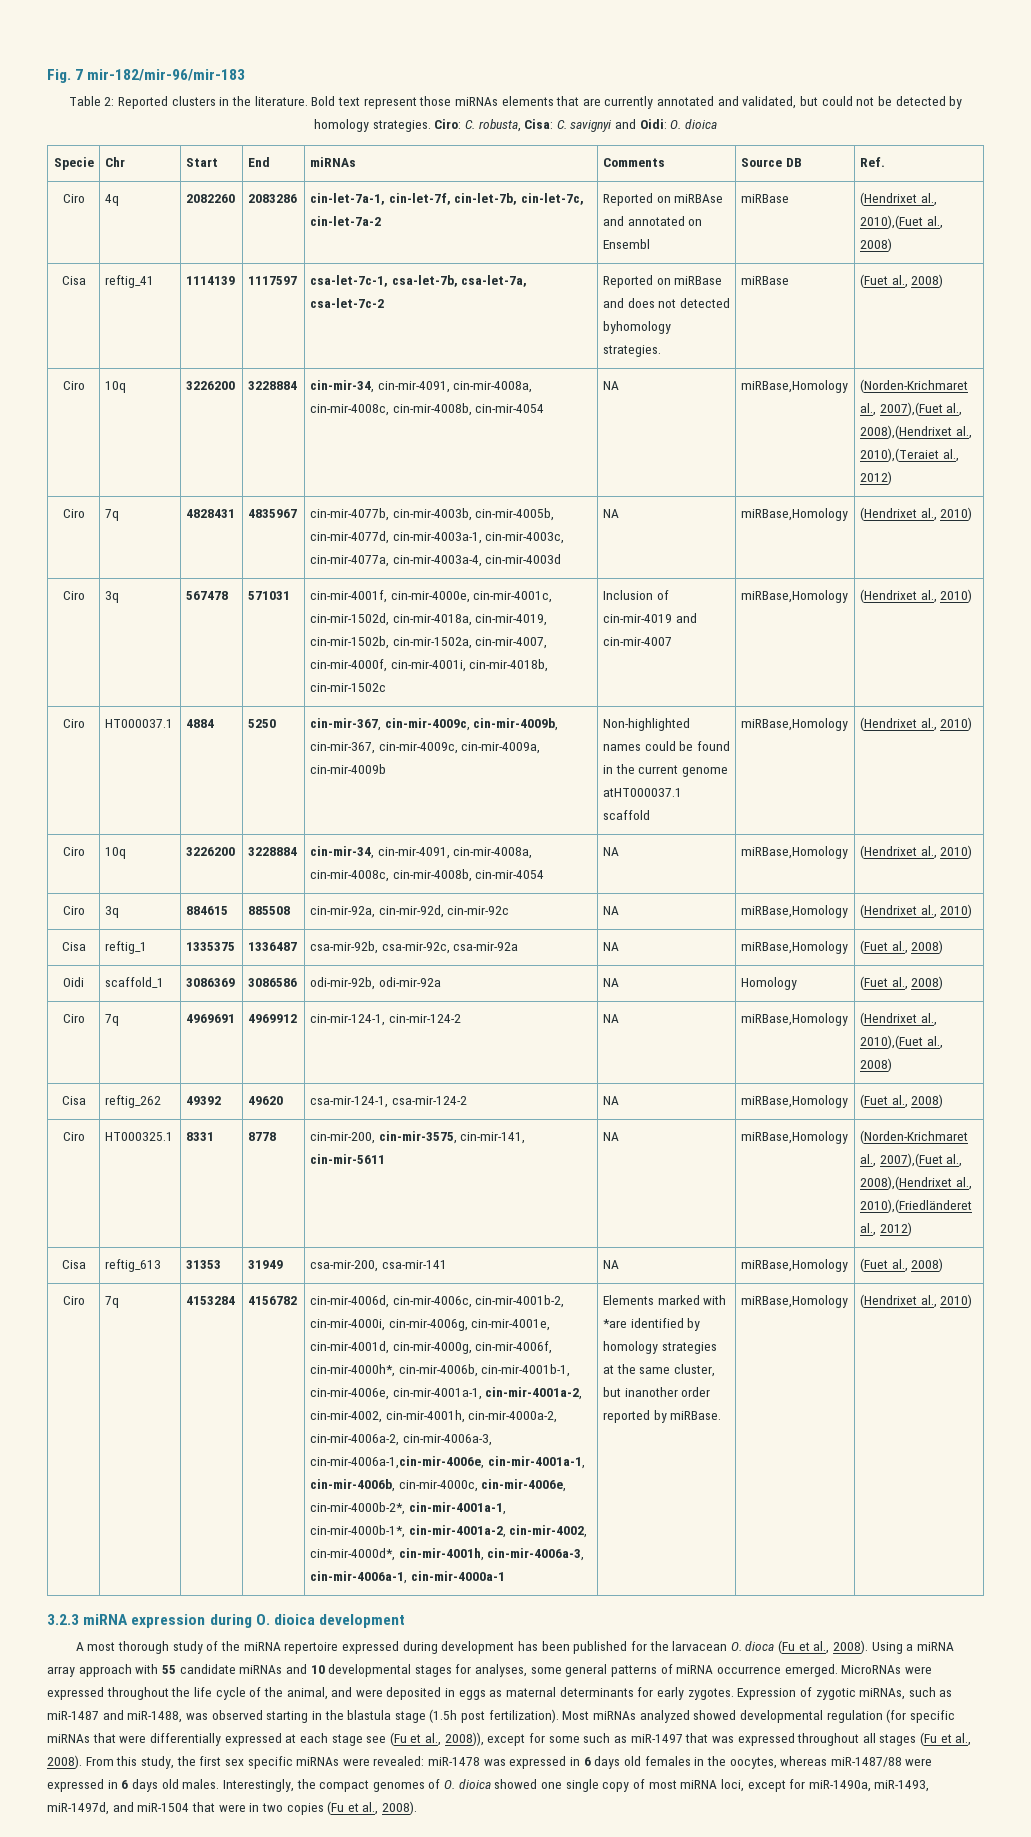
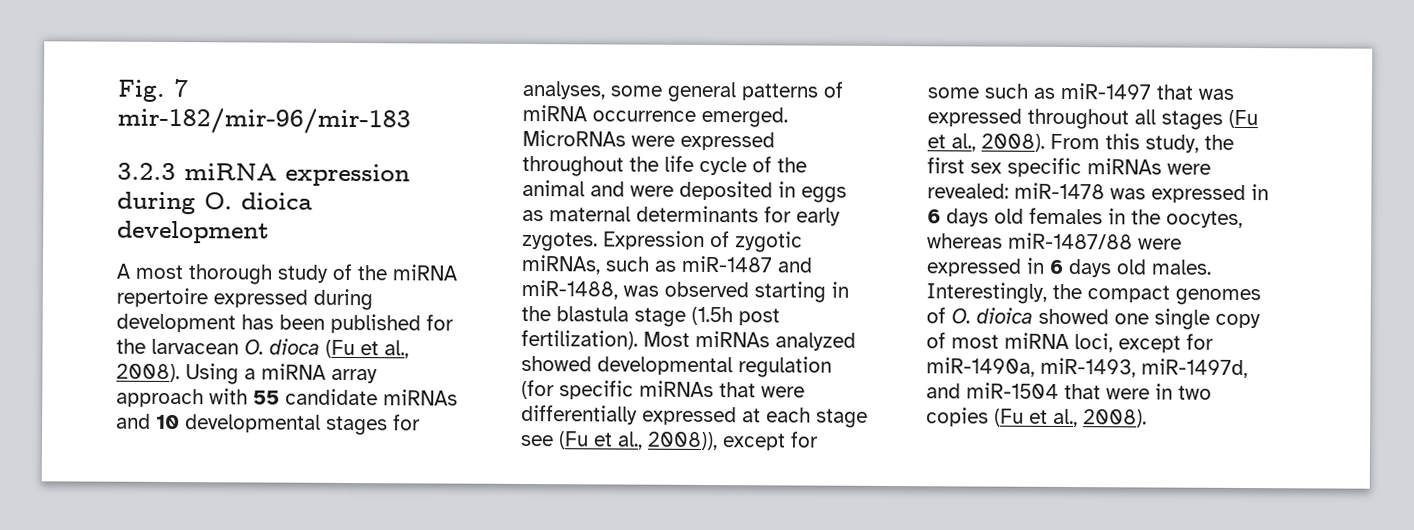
- Table 2: Reported clusters in the literature. Bold text represent those miRNAs elements that are currently annotated and validated, but could not be detected by homology strategies. Ciro: C. robusta, Cisa: C. savignyi and Oidi: O. dioica
- Specie | Chr | Start | End | miRNAs | Comments | Source DB | Ref.
- Ciro | 4q | 2082260 | 2083286 | cin-let-7a-1, cin-let-7f, cin-let-7b, cin-let-7c, cin-let-7a-2 | Reported on miRBAse and annotated on Ensembl | miRBase | (Hendrixet al., 2010),(Fuet al., 2008)
- Cisa | reftig_41 | 1114139 | 1117597 | csa-let-7c-1, csa-let-7b, csa-let-7a, csa-let-7c-2 | Reported on miRBase and does not detected byhomology strategies. | miRBase | (Fuet al., 2008)
- Ciro | 10q | 3226200 | 3228884 | cin-mir-34, cin-mir-4091, cin-mir-4008a, cin-mir-4008c, cin-mir-4008b, cin-mir-4054 | NA | miRBase,Homology | (Norden-Krichmaret al., 2007),(Fuet al., 2008),(Hendrixet al., 2010),(Teraiet al., 2012)
- Ciro | 7q | 4828431 | 4835967 | cin-mir-4077b, cin-mir-4003b, cin-mir-4005b, cin-mir-4077d, cin-mir-4003a-1, cin-mir-4003c, cin-mir-4077a, cin-mir-4003a-4, cin-mir-4003d | NA | miRBase,Homology | (Hendrixet al., 2010)
- Ciro | 3q | 567478 | 571031 | cin-mir-4001f, cin-mir-4000e, cin-mir-4001c, cin-mir-1502d, cin-mir-4018a, cin-mir-4019, cin-mir-1502b, cin-mir-1502a, cin-mir-4007, cin-mir-4000f, cin-mir-4001i, cin-mir-4018b, cin-mir-1502c | Inclusion of cin-mir-4019 and cin-mir-4007 | miRBase,Homology | (Hendrixet al., 2010)
- Ciro | HT000037.1 | 4884 | 5250 | cin-mir-367, cin-mir-4009c, cin-mir-4009b, cin-mir-367, cin-mir-4009c, cin-mir-4009a, cin-mir-4009b | Non-highlighted names could be found in the current genome atHT000037.1 scaffold | miRBase,Homology | (Hendrixet al., 2010)
- Ciro | 10q | 3226200 | 3228884 | cin-mir-34, cin-mir-4091, cin-mir-4008a, cin-mir-4008c, cin-mir-4008b, cin-mir-4054 | NA | miRBase,Homology | (Hendrixet al., 2010)
- Ciro | 3q | 884615 | 885508 | cin-mir-92a, cin-mir-92d, cin-mir-92c | NA | miRBase,Homology | (Hendrixet al., 2010)
- Cisa | reftig_1 | 1335375 | 1336487 | csa-mir-92b, csa-mir-92c, csa-mir-92a | NA | miRBase,Homology | (Fuet al., 2008)
- Oidi | scaffold_1 | 3086369 | 3086586 | odi-mir-92b, odi-mir-92a | NA | Homology | (Fuet al., 2008)
- Ciro | 7q | 4969691 | 4969912 | cin-mir-124-1, cin-mir-124-2 | NA | miRBase,Homology | (Hendrixet al., 2010),(Fuet al., 2008)
- Cisa | reftig_262 | 49392 | 49620 | csa-mir-124-1, csa-mir-124-2 | NA | miRBase,Homology | (Fuet al., 2008)
- Ciro | HT000325.1 | 8331 | 8778 | cin-mir-200, cin-mir-3575, cin-mir-141, cin-mir-5611 | NA | miRBase,Homology | (Norden-Krichmaret al., 2007),(Fuet al., 2008),(Hendrixet al., 2010),(Friedländeret al., 2012)
- Cisa | reftig_613 | 31353 | 31949 | csa-mir-200, csa-mir-141 | NA | miRBase,Homology | (Fuet al., 2008)
- Ciro | 7q | 4153284 | 4156782 | cin-mir-4006d, cin-mir-4006c, cin-mir-4001b-2, cin-mir-4000i, cin-mir-4006g, cin-mir-4001e, cin-mir-4001d, cin-mir-4000g, cin-mir-4006f, cin-mir-4000h*, cin-mir-4006b, cin-mir-4001b-1, cin-mir-4006e, cin-mir-4001a-1, cin-mir-4001a-2, cin-mir-4002, cin-mir-4001h, cin-mir-4000a-2, cin-mir-4006a-2, cin-mir-4006a-3, cin-mir-4006a-1,cin-mir-4006e, cin-mir-4001a-1, cin-mir-4006b, cin-mir-4000c, cin-mir-4006e, cin-mir-4000b-2*, cin-mir-4001a-1, cin-mir-4000b-1*, cin-mir-4001a-2, cin-mir-4002, cin-mir-4000d*, cin-mir-4001h, cin-mir-4006a-3, cin-mir-4006a-1, cin-mir-4000a-1 | Elements marked with *are identified by homology strategies at the same cluster, but inanother order reported by miRBase. | miRBase,Homology | (Hendrixet al., 2010)
- MicroRNAs were expressed throughout the life cycle of the animal, and were deposited in eggs as maternal determinants for early zygotes.
+ MicroRNAs were expressed throughout the life cycle of the animal and were deposited in eggs as maternal determinants for early zygotes.

